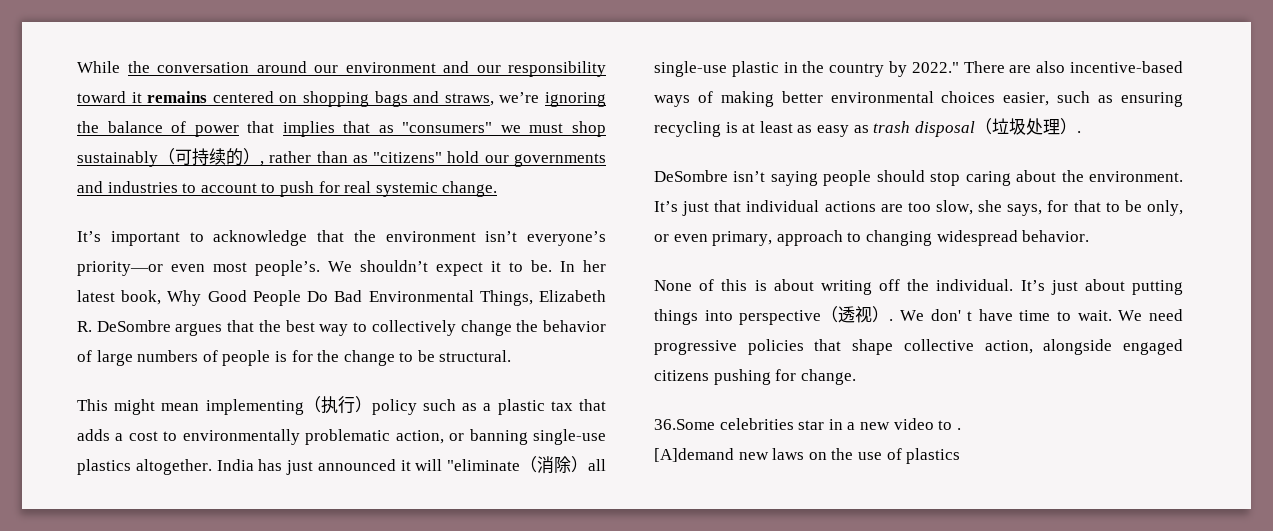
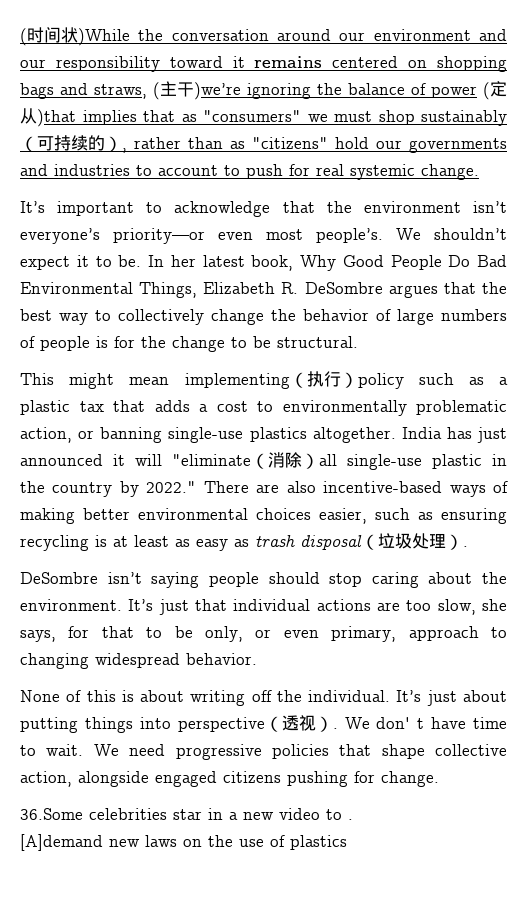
- While the conversation around our environment and our responsibility toward it remains centered on shopping bags and straws, we’re ignoring the balance of power that implies that as "consumers" we must shop sustainably（可持续的）, rather than as "citizens" hold our governments and industries to account to push for real systemic change.
+ (时间状)While the conversation around our environment and our responsibility toward it remains centered on shopping bags and straws, (主干)we’re ignoring the balance of power (定从)that implies that as "consumers" we must shop sustainably（可持续的）, rather than as "citizens" hold our governments and industries to account to push for real systemic change.

